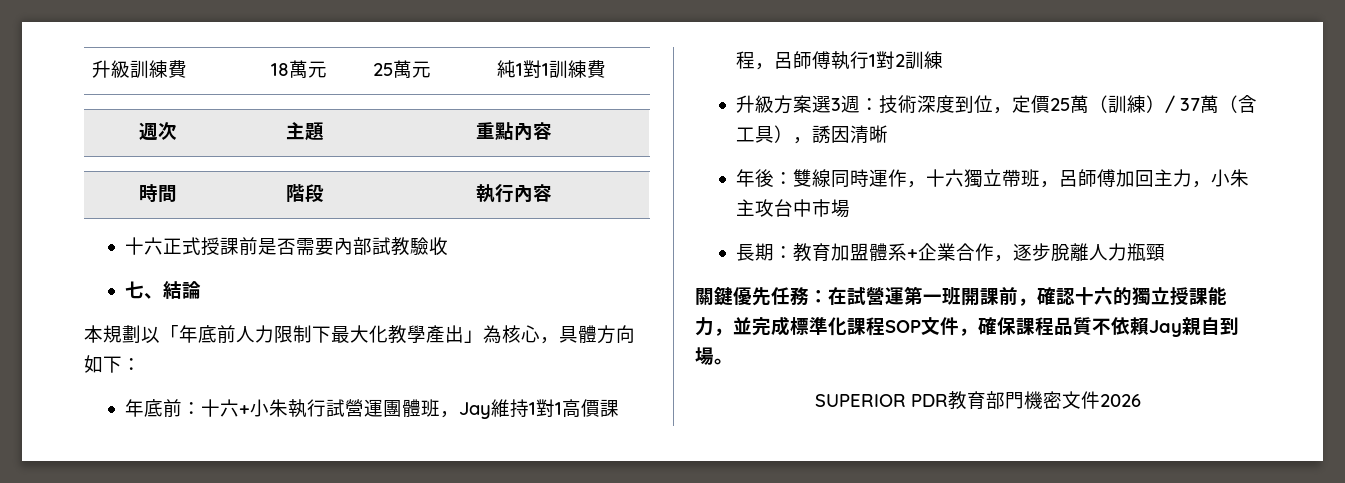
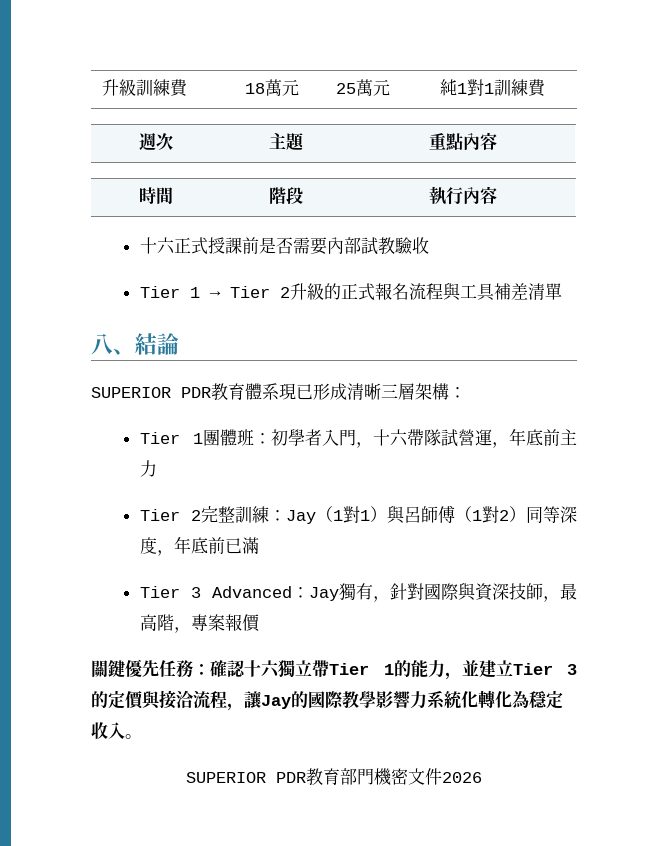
- 七、結論
- 本規劃以「年底前人力限制下最大化教學產出」為核心，具體方向如下：
- 年底前：十六+小朱執行試營運團體班，Jay維持1對1高價課程，呂師傅執行1對2訓練
- 升級方案選3週：技術深度到位，定價25萬（訓練）/ 37萬（含工具），誘因清晰
- 年後：雙線同時運作，十六獨立帶班，呂師傅加回主力，小朱主攻台中市場
- 長期：教育加盟體系+企業合作，逐步脫離人力瓶頸
- 關鍵優先任務：在試營運第一班開課前，確認十六的獨立授課能力，並完成標準化課程SOP文件，確保課程品質不依賴Jay親自到場。
+ Tier 1 → Tier 2升級的正式報名流程與工具補差清單
+ 八、結論
+ SUPERIOR PDR教育體系現已形成清晰三層架構：
+ Tier 1團體班：初學者入門，十六帶隊試營運，年底前主力
+ Tier 2完整訓練：Jay（1對1）與呂師傅（1對2）同等深度，年底前已滿
+ Tier 3 Advanced：Jay獨有，針對國際與資深技師，最高階，專案報價
+ 關鍵優先任務：確認十六獨立帶Tier 1的能力，並建立Tier 3的定價與接洽流程，讓Jay的國際教學影響力系統化轉化為穩定收入。

